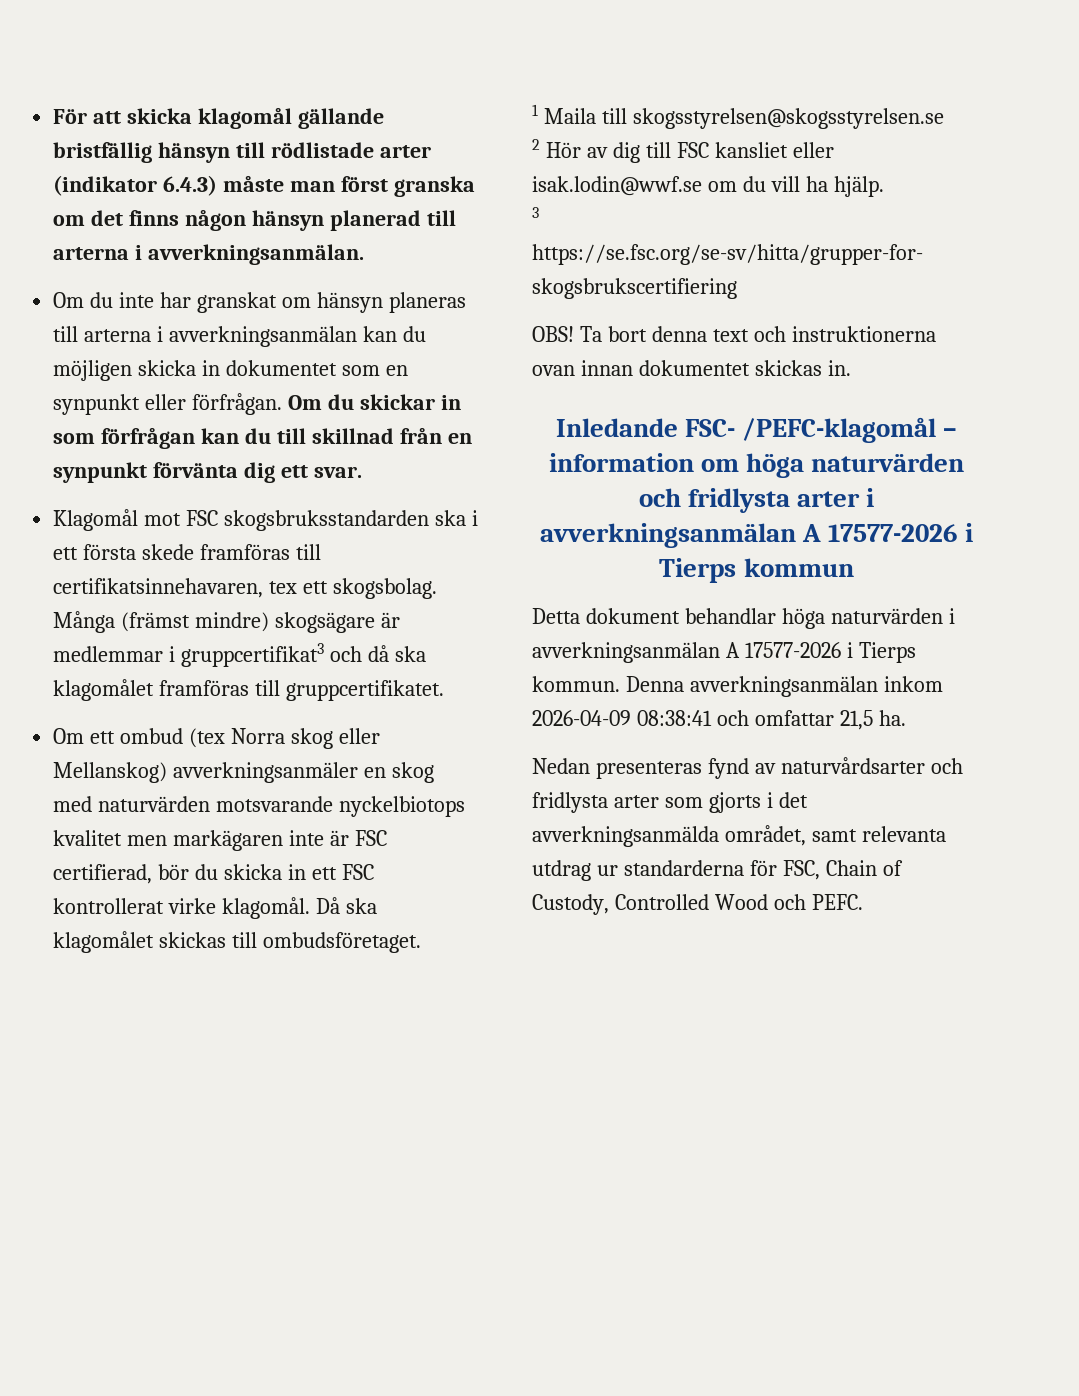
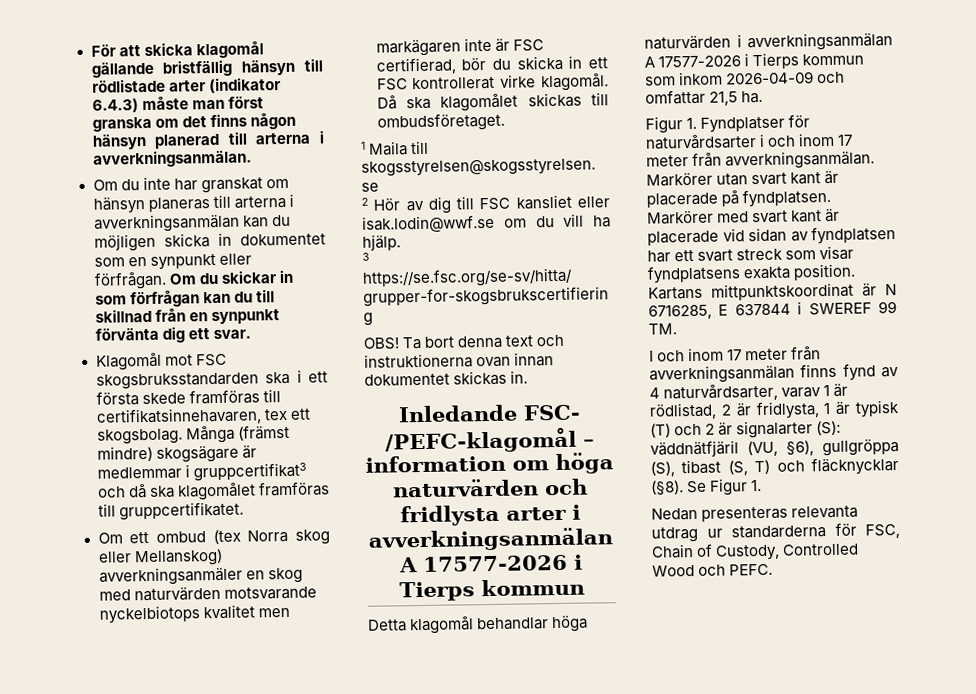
- Detta dokument behandlar höga naturvärden i avverkningsanmälan A 17577-2026 i Tierps kommun. Denna avverkningsanmälan inkom 2026-04-09 08:38:41 och omfattar 21,5 ha.
+ Detta klagomål behandlar höga naturvärden i avverkningsanmälan A 17577-2026 i Tierps kommun som inkom 2026-04-09 och omfattar 21,5 ha.
- Nedan presenteras fynd av naturvårdsarter och fridlysta arter som gjorts i det avverkningsanmälda området, samt relevanta utdrag ur standarderna för FSC, Chain of Custody, Controlled Wood och PEFC.
+ Figur 1. Fyndplatser för naturvårdsarter i och inom 17 meter från avverkningsanmälan. Markörer utan svart kant är placerade på fyndplatsen. Markörer med svart kant är placerade vid sidan av fyndplatsen har ett svart streck som visar fyndplatsens exakta position. Kartans mittpunktskoordinat är N 6716285, E 637844 i SWEREF 99 TM.
+ I och inom 17 meter från avverkningsanmälan finns fynd av 4 naturvårdsarter, varav 1 är rödlistad, 2 är fridlysta, 1 är typisk (T) och 2 är signalarter (S): väddnätfjäril (VU, §6), gullgröppa (S), tibast (S, T) och fläcknycklar (§8). Se Figur 1.
+ Nedan presenteras relevanta utdrag ur standarderna för FSC, Chain of Custody, Controlled Wood och PEFC.

